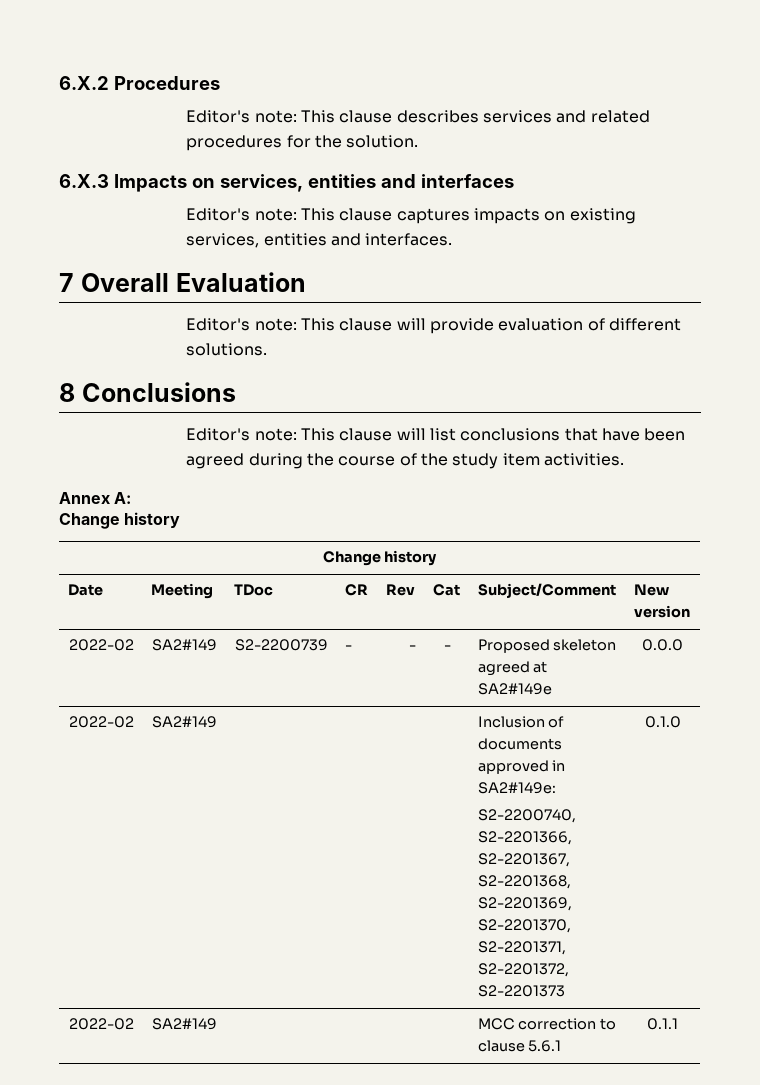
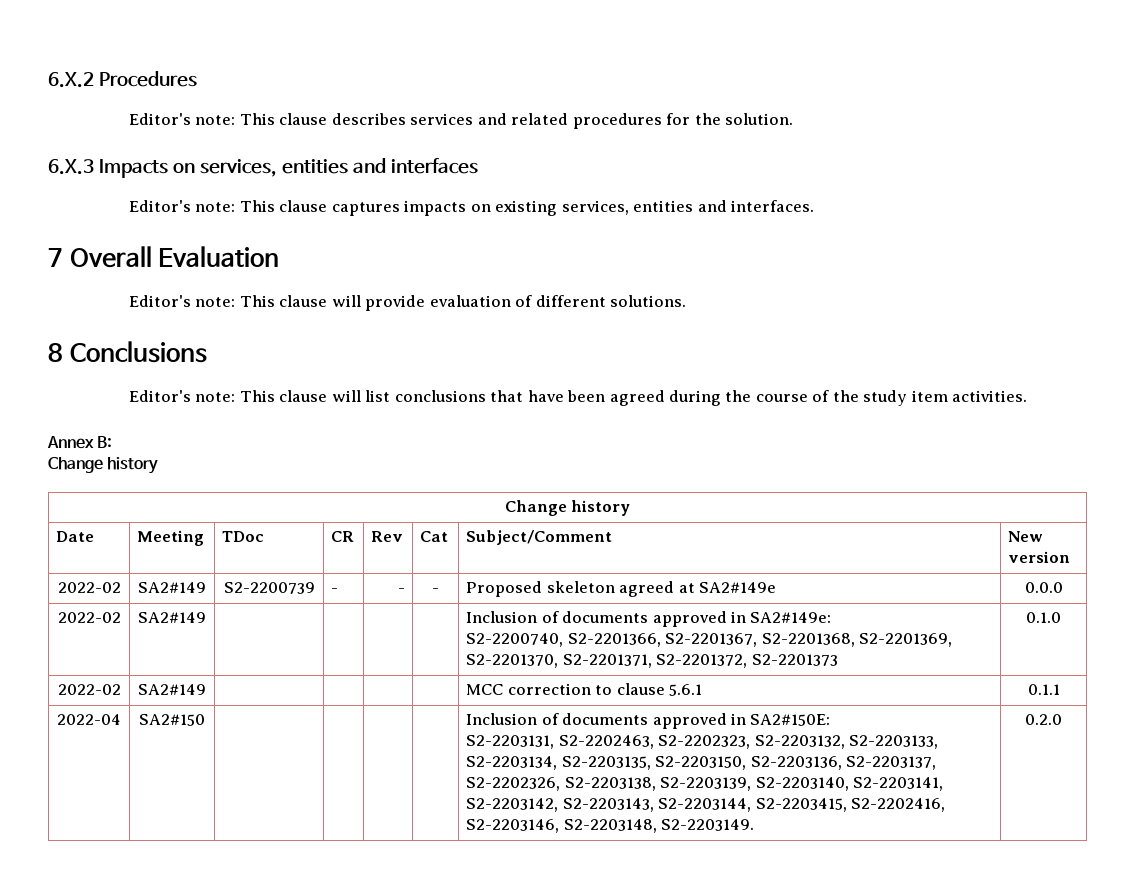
- Annex A:
+ Annex B:
+ 2022-04 | SA2#150 | | | | | Inclusion of documents approved in SA2#150E:
+ S2-2203131, S2-2202463, S2-2202323, S2-2203132, S2-2203133, S2-2203134, S2-2203135, S2-2203150, S2-2203136, S2-2203137, S2-2202326, S2-2203138, S2-2203139, S2-2203140, S2-2203141, S2-2203142, S2-2203143, S2-2203144, S2-2203415, S2-2202416, S2-2203146, S2-2203148, S2-2203149. | 0.2.0

